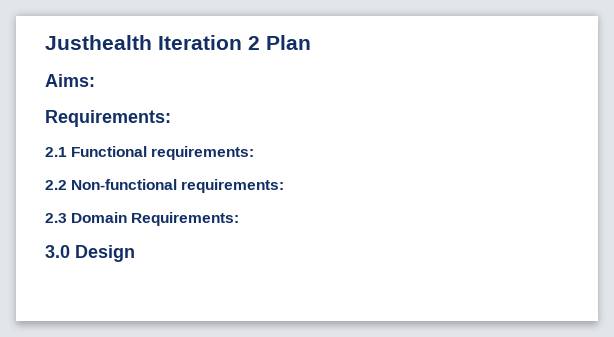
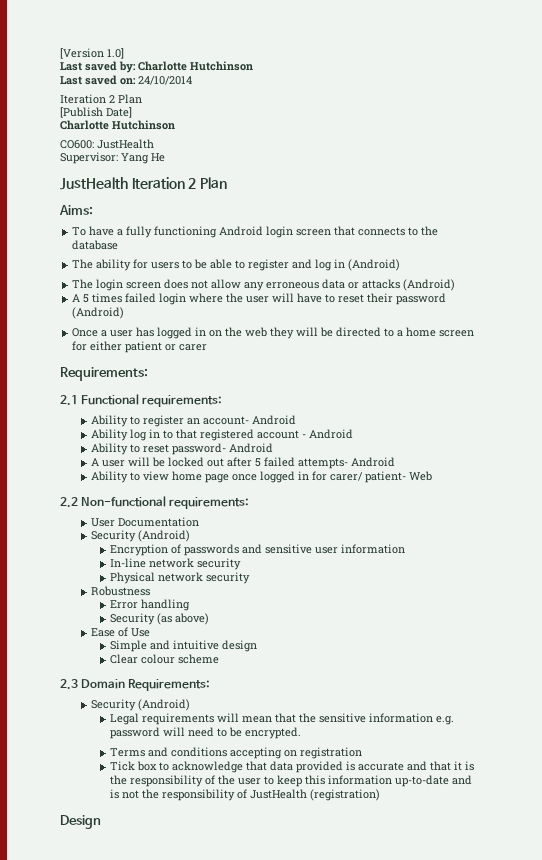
- Justhealth Iteration 2 Plan
+ [Version 1.0]
+ Last saved by: Charlotte Hutchinson
+ Last saved on: 24/10/2014
+ Iteration 2 Plan
+ [Publish Date]
+ Charlotte Hutchinson
+ CO600: JustHealth
+ Supervisor: Yang He
+ JustHealth Iteration 2 Plan
  Aims:
+ To have a fully functioning Android login screen that connects to the database
+ The ability for users to be able to register and log in (Android)
+ The login screen does not allow any erroneous data or attacks (Android)
+ A 5 times failed login where the user will have to reset their password (Android)
+ Once a user has logged in on the web they will be directed to a home screen for either patient or carer
  Requirements:
  2.1 Functional requirements:
+ Ability to register an account- Android
+ Ability log in to that registered account - Android
+ Ability to reset password- Android
+ A user will be locked out after 5 failed attempts- Android
+ Ability to view home page once logged in for carer/ patient- Web
  2.2 Non-functional requirements:
+ User Documentation
+ Security (Android)
+ Encryption of passwords and sensitive user information
+ In-line network security
+ Physical network security
+ Robustness
+ Error handling
+ Security (as above)
+ Ease of Use
+ Simple and intuitive design
+ Clear colour scheme
  2.3 Domain Requirements:
- 3.0 Design
+ Security (Android)
+ Legal requirements will mean that the sensitive information e.g. password will need to be encrypted.
+ Terms and conditions accepting on registration
+ Tick box to acknowledge that data provided is accurate and that it is the responsibility of the user to keep this information up-to-date and is not the responsibility of JustHealth (registration)
+ Design

